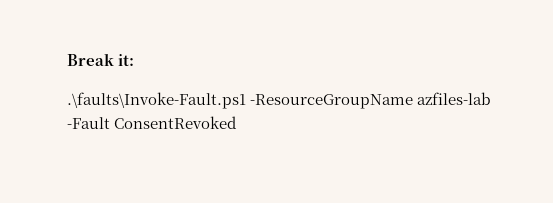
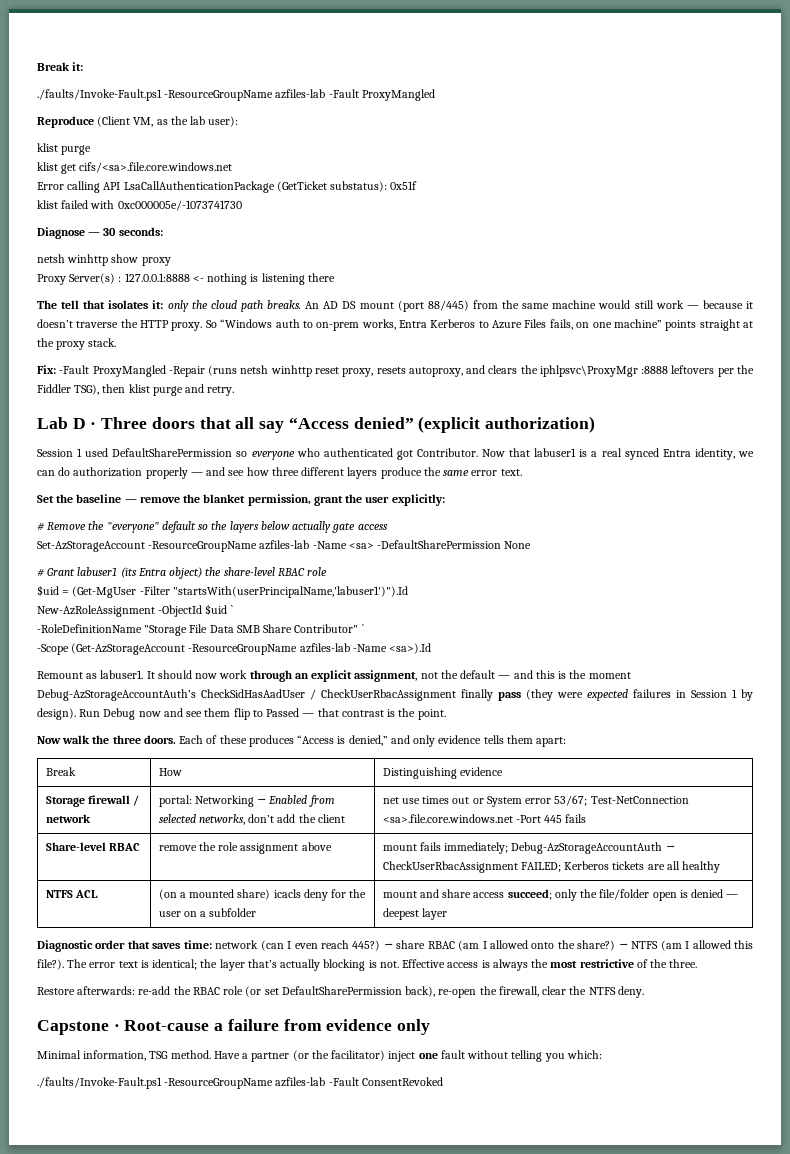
- .\faults\Invoke-Fault.ps1 -ResourceGroupName azfiles-lab -Fault ConsentRevoked
+ ./faults/Invoke-Fault.ps1 -ResourceGroupName azfiles-lab -Fault ProxyMangled
+ Reproduce (Client VM, as the lab user):
+ klist purge
+ klist get cifs/<sa>.file.core.windows.net
+ Error calling API LsaCallAuthenticationPackage (GetTicket substatus): 0x51f
+ klist failed with 0xc000005e/-1073741730
+ Diagnose — 30 seconds:
+ netsh winhttp show proxy
+ Proxy Server(s) : 127.0.0.1:8888 <- nothing is listening there
+ The tell that isolates it: only the cloud path breaks. An AD DS mount (port 88/445) from the same machine would still work — because it doesn’t traverse the HTTP proxy. So “Windows auth to on-prem works, Entra Kerberos to Azure Files fails, on one machine” points straight at the proxy stack.
+ Fix: -Fault ProxyMangled -Repair (runs netsh winhttp reset proxy, resets autoproxy, and clears the iphlpsvc\ProxyMgr :8888 leftovers per the Fiddler TSG), then klist purge and retry.
+ Lab D · Three doors that all say “Access denied” (explicit authorization)
+ Session 1 used DefaultSharePermission so everyone who authenticated got Contributor. Now that labuser1 is a real synced Entra identity, we can do authorization properly — and see how three different layers produce the same error text.
+ Set the baseline — remove the blanket permission, grant the user explicitly:
+ # Remove the "everyone" default so the layers below actually gate access
+ Set-AzStorageAccount -ResourceGroupName azfiles-lab -Name <sa> -DefaultSharePermission None
+ # Grant labuser1 (its Entra object) the share-level RBAC role
+ $uid = (Get-MgUser -Filter "startsWith(userPrincipalName,'labuser1')").Id
+ New-AzRoleAssignment -ObjectId $uid `
+ -RoleDefinitionName "Storage File Data SMB Share Contributor" `
+ -Scope (Get-AzStorageAccount -ResourceGroupName azfiles-lab -Name <sa>).Id
+ Remount as labuser1. It should now work through an explicit assignment, not the default — and this is the moment Debug-AzStorageAccountAuth’s CheckSidHasAadUser / CheckUserRbacAssignment finally pass (they were expected failures in Session 1 by design). Run Debug now and see them flip to Passed — that contrast is the point.
+ Now walk the three doors. Each of these produces “Access is denied,” and only evidence tells them apart:
+ Break | How | Distinguishing evidence
+ Storage firewall / network | portal: Networking → Enabled from selected networks, don’t add the client | net use times out or System error 53/67; Test-NetConnection <sa>.file.core.windows.net -Port 445 fails
+ Share-level RBAC | remove the role assignment above | mount fails immediately; Debug-AzStorageAccountAuth → CheckUserRbacAssignment FAILED; Kerberos tickets are all healthy
+ NTFS ACL | (on a mounted share) icacls deny for the user on a subfolder | mount and share access succeed; only the file/folder open is denied — deepest layer
+ Diagnostic order that saves time: network (can I even reach 445?) → share RBAC (am I allowed onto the share?) → NTFS (am I allowed this file?). The error text is identical; the layer that’s actually blocking is not. Effective access is always the most restrictive of the three.
+ Restore afterwards: re-add the RBAC role (or set DefaultSharePermission back), re-open the firewall, clear the NTFS deny.
+ Capstone · Root-cause a failure from evidence only
+ Minimal information, TSG method. Have a partner (or the facilitator) inject one fault without telling you which:
+ ./faults/Invoke-Fault.ps1 -ResourceGroupName azfiles-lab -Fault ConsentRevoked

